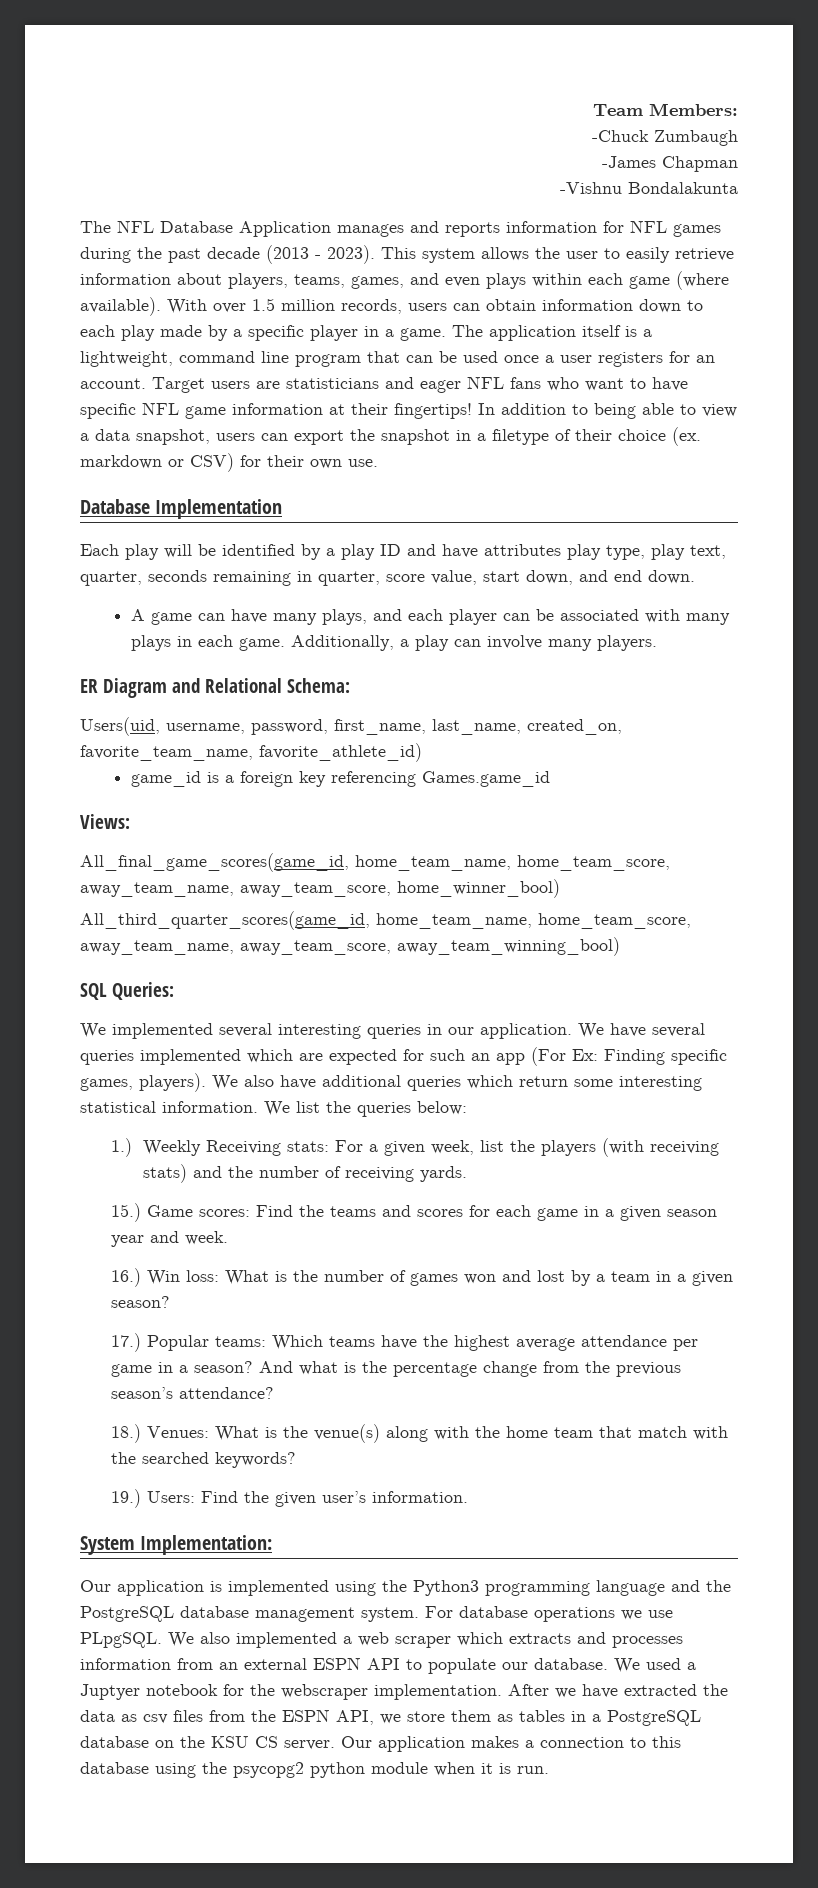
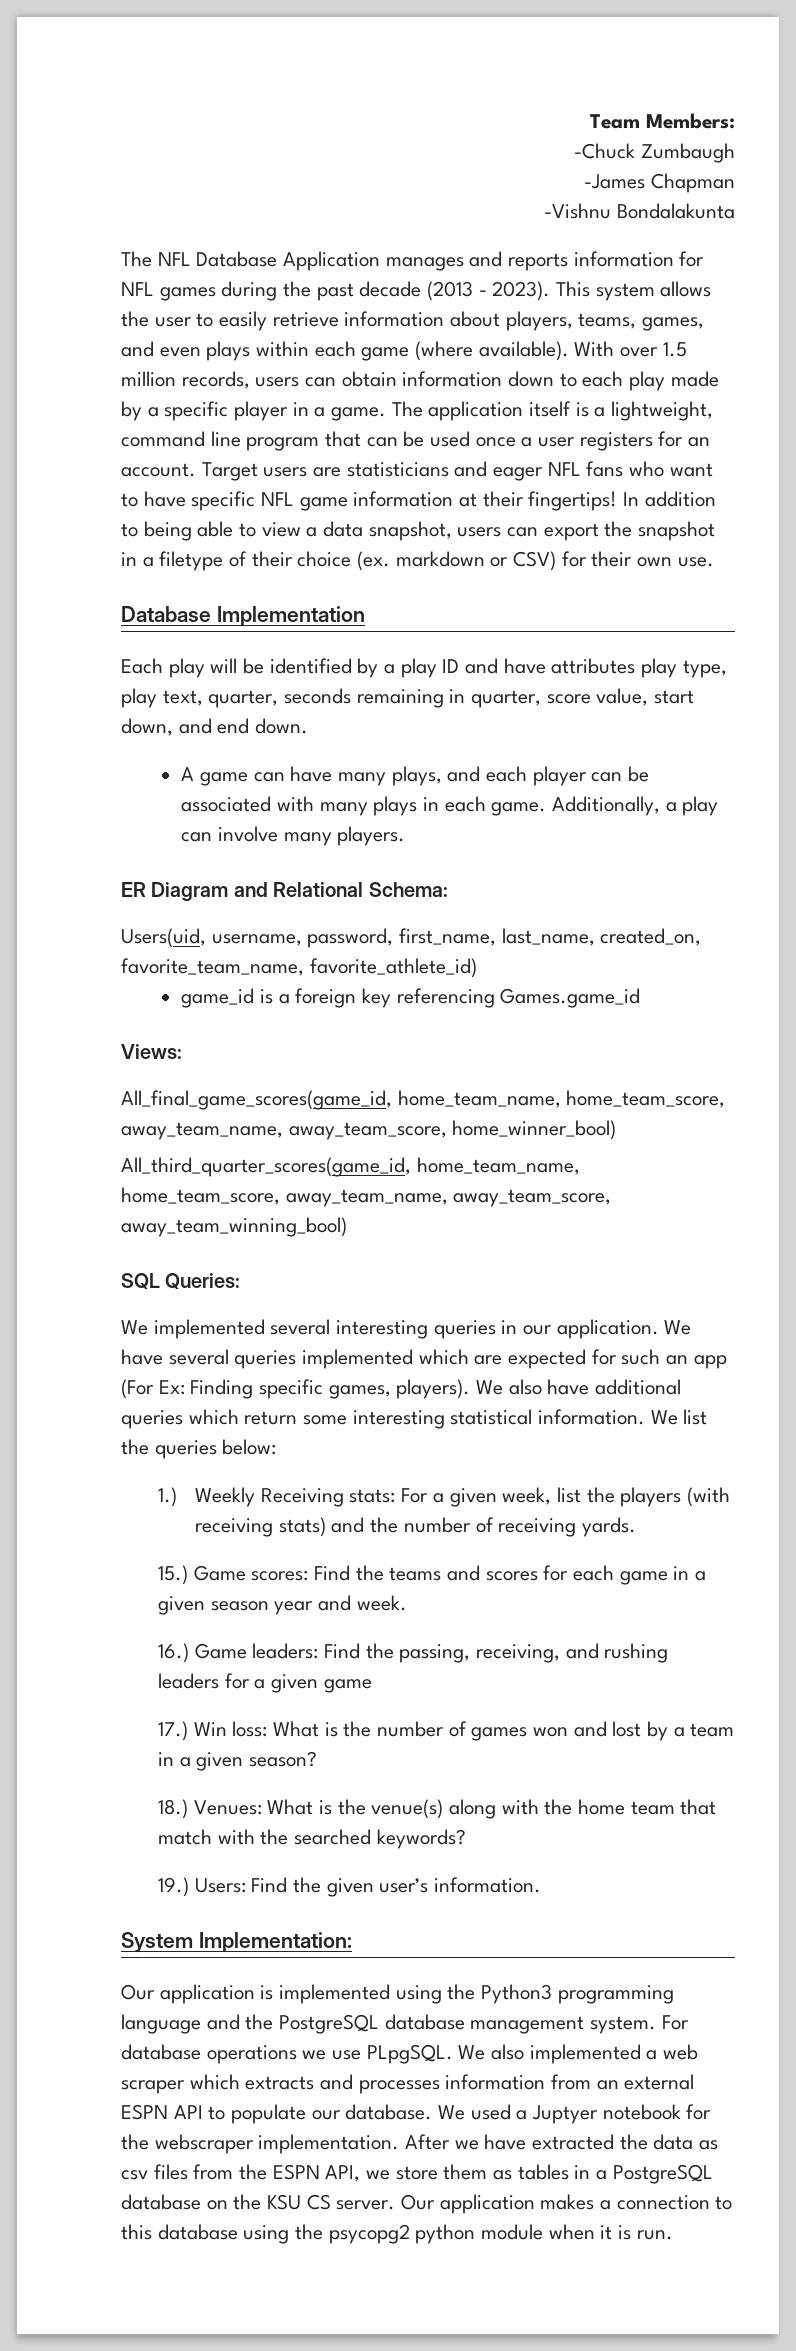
- 16.) Win loss: What is the number of games won and lost by a team in a given season?
+ 16.) Game leaders: Find the passing, receiving, and rushing leaders for a given game
+ 17.) Win loss: What is the number of games won and lost by a team in a given season?
- 17.) Popular teams: Which teams have the highest average attendance per game in a season? And what is the percentage change from the previous season’s attendance?

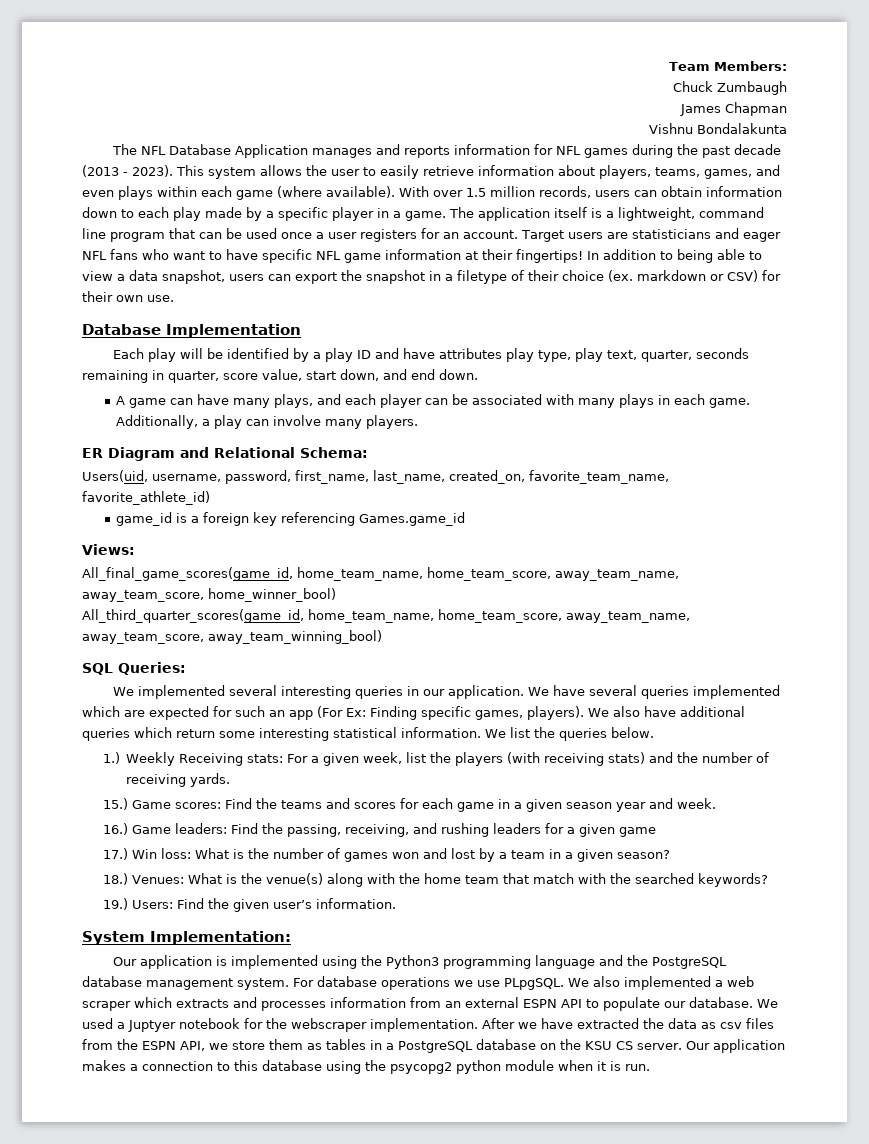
- -Chuck Zumbaugh
+ Chuck Zumbaugh
- -James Chapman
+ James Chapman
- -Vishnu Bondalakunta
+ Vishnu Bondalakunta
- We list the queries below:
+ We list the queries below.

